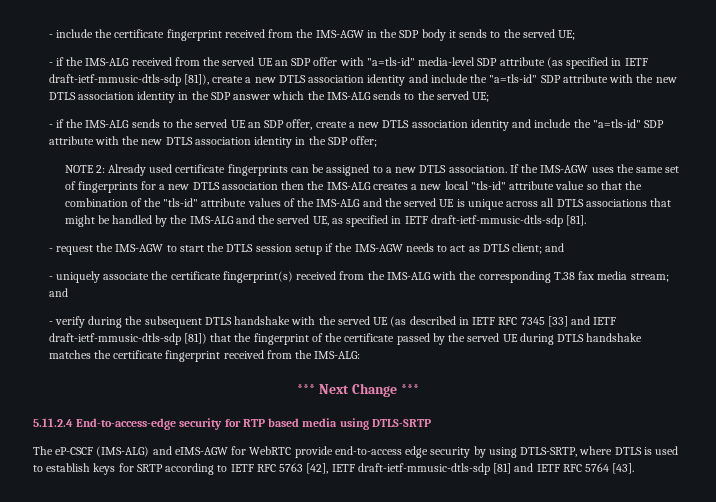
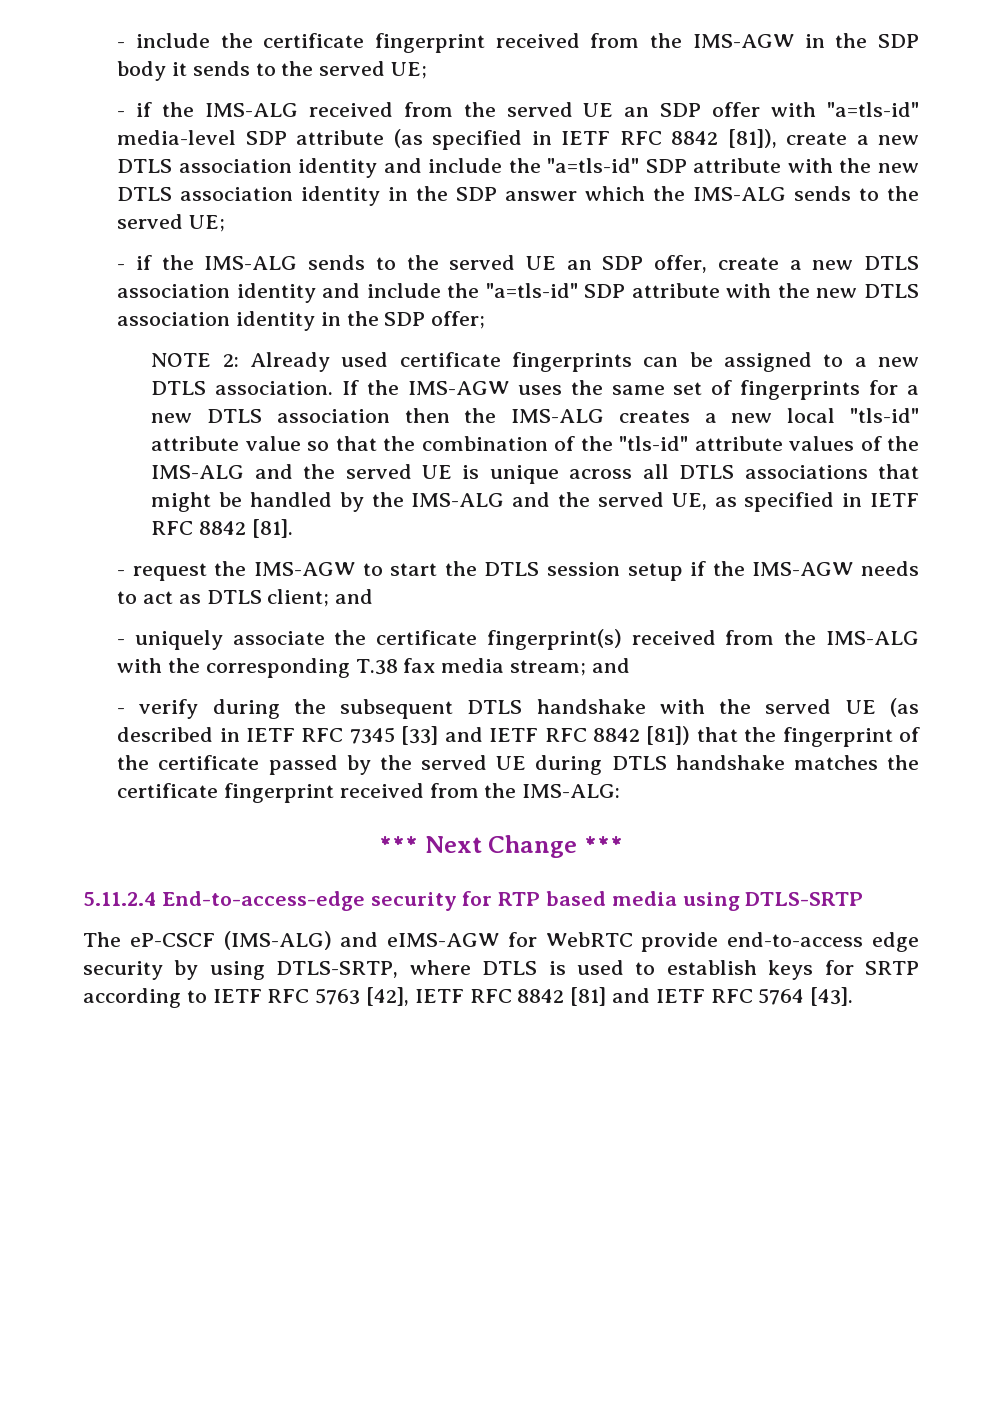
- - if the IMS-ALG received from the served UE an SDP offer with "a=tls-id" media-level SDP attribute (as specified in IETF draft-ietf-mmusic-dtls-sdp [81]), create a new DTLS association identity and include the "a=tls-id" SDP attribute with the new DTLS association identity in the SDP answer which the IMS-ALG sends to the served UE;
+ - if the IMS-ALG received from the served UE an SDP offer with "a=tls-id" media-level SDP attribute (as specified in IETF RFC 8842 [81]), create a new DTLS association identity and include the "a=tls-id" SDP attribute with the new DTLS association identity in the SDP answer which the IMS-ALG sends to the served UE;
- If the IMS-AGW uses the same set of fingerprints for a new DTLS association then the IMS-ALG creates a new local "tls-id" attribute value so that the combination of the "tls-id" attribute values of the IMS-ALG and the served UE is unique across all DTLS associations that might be handled by the IMS-ALG and the served UE, as specified in IETF draft-ietf-mmusic-dtls-sdp [81].
+ If the IMS-AGW uses the same set of fingerprints for a new DTLS association then the IMS-ALG creates a new local "tls-id" attribute value so that the combination of the "tls-id" attribute values of the IMS-ALG and the served UE is unique across all DTLS associations that might be handled by the IMS-ALG and the served UE, as specified in IETF RFC 8842 [81].
- - verify during the subsequent DTLS handshake with the served UE (as described in IETF RFC 7345 [33] and IETF draft-ietf-mmusic-dtls-sdp [81]) that the fingerprint of the certificate passed by the served UE during DTLS handshake matches the certificate fingerprint received from the IMS-ALG:
+ - verify during the subsequent DTLS handshake with the served UE (as described in IETF RFC 7345 [33] and IETF RFC 8842 [81]) that the fingerprint of the certificate passed by the served UE during DTLS handshake matches the certificate fingerprint received from the IMS-ALG:
- The eP-CSCF (IMS-ALG) and eIMS-AGW for WebRTC provide end-to-access edge security by using DTLS-SRTP, where DTLS is used to establish keys for SRTP according to IETF RFC 5763 [42], IETF draft-ietf-mmusic-dtls-sdp [81] and IETF RFC 5764 [43].
+ The eP-CSCF (IMS-ALG) and eIMS-AGW for WebRTC provide end-to-access edge security by using DTLS-SRTP, where DTLS is used to establish keys for SRTP according to IETF RFC 5763 [42], IETF RFC 8842 [81] and IETF RFC 5764 [43].

